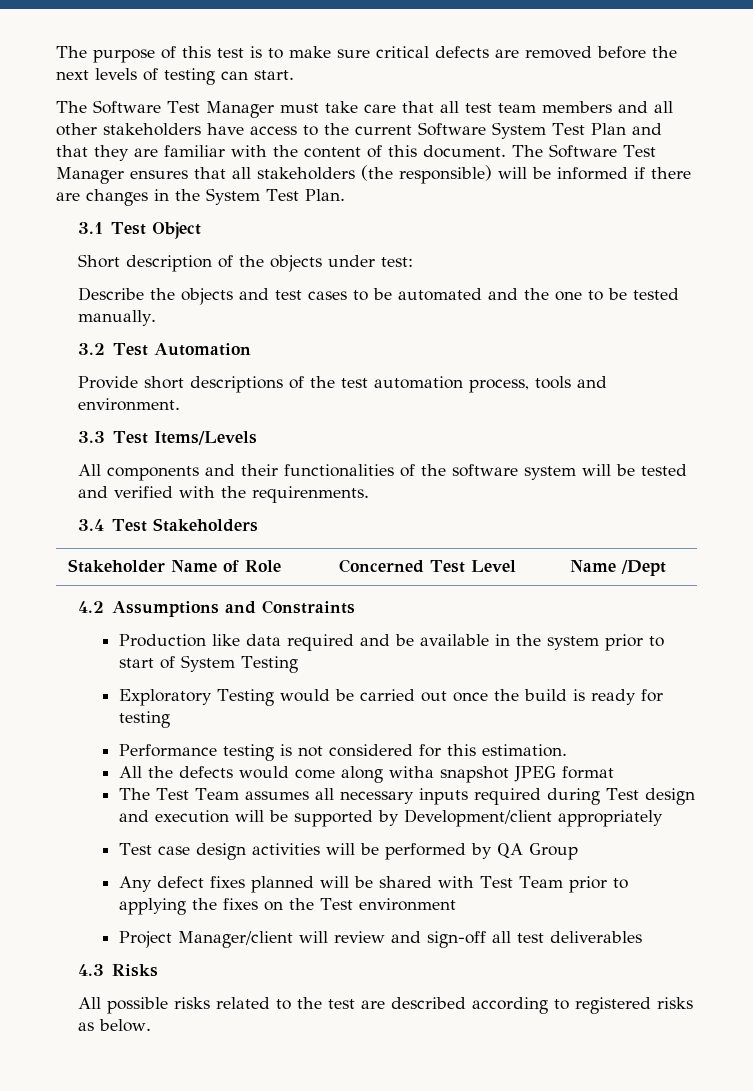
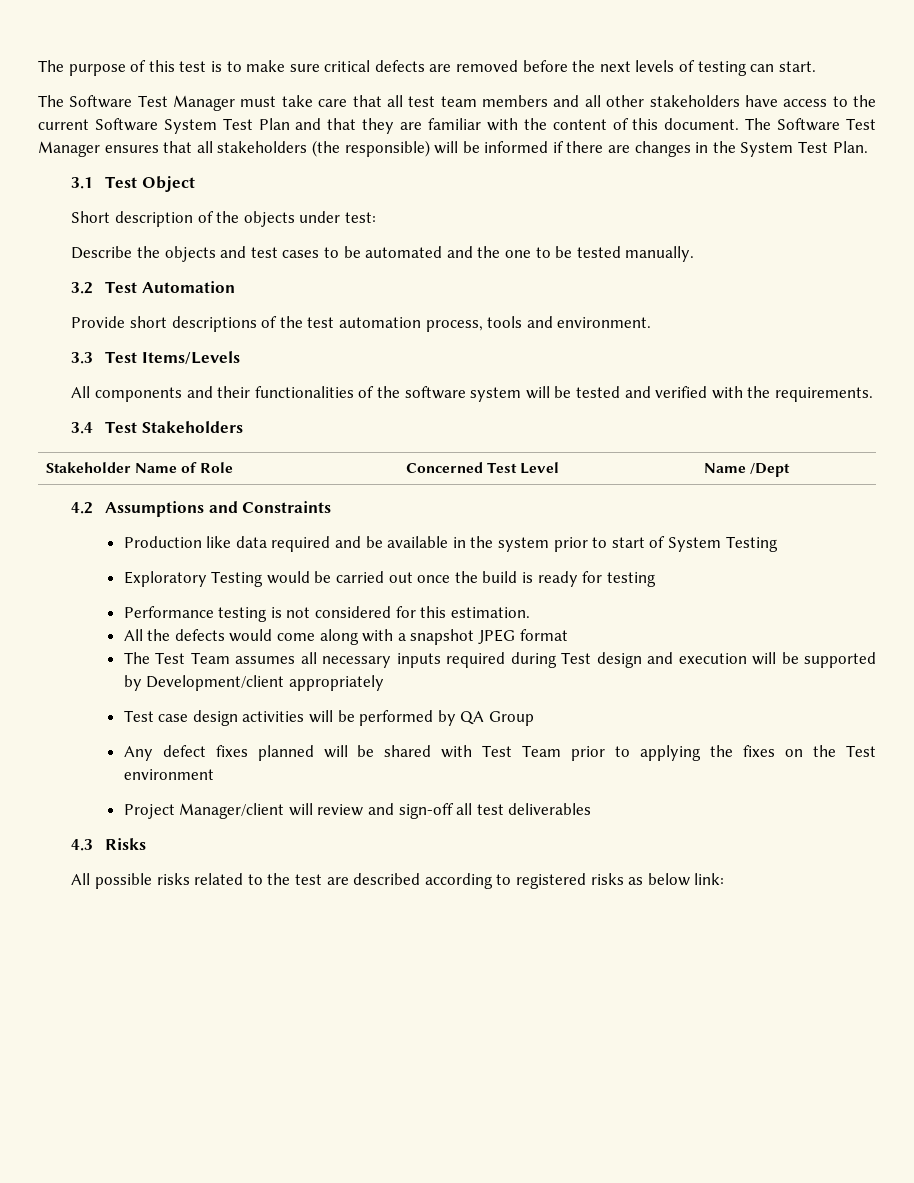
- All components and their functionalities of the software system will be tested and verified with the requirenments.
+ All components and their functionalities of the software system will be tested and verified with the requirements.
- All the defects would come along witha snapshot JPEG format
+ All the defects would come along with a snapshot JPEG format
- All possible risks related to the test are described according to registered risks as below.
+ All possible risks related to the test are described according to registered risks as below link:

